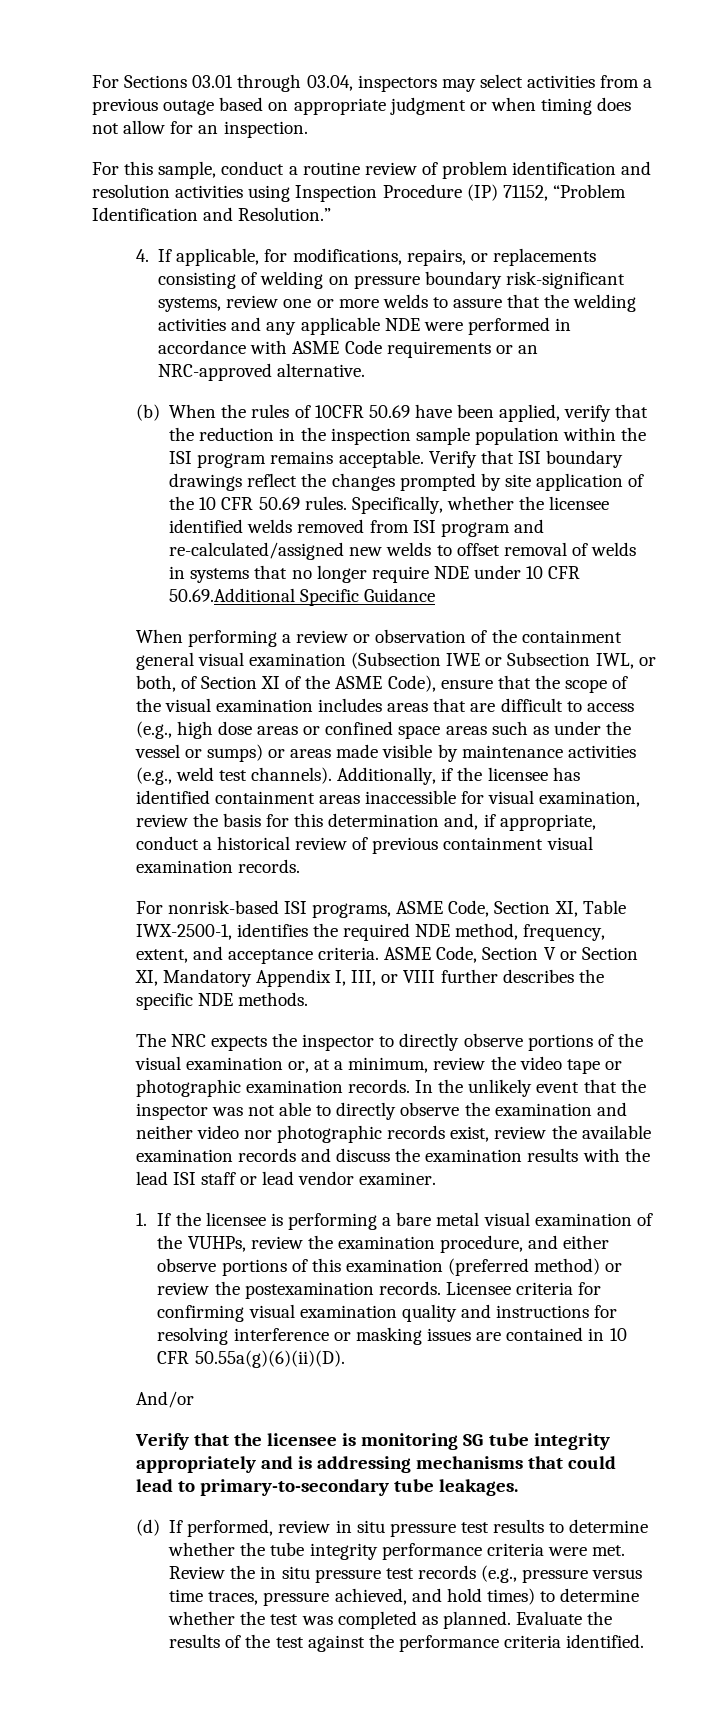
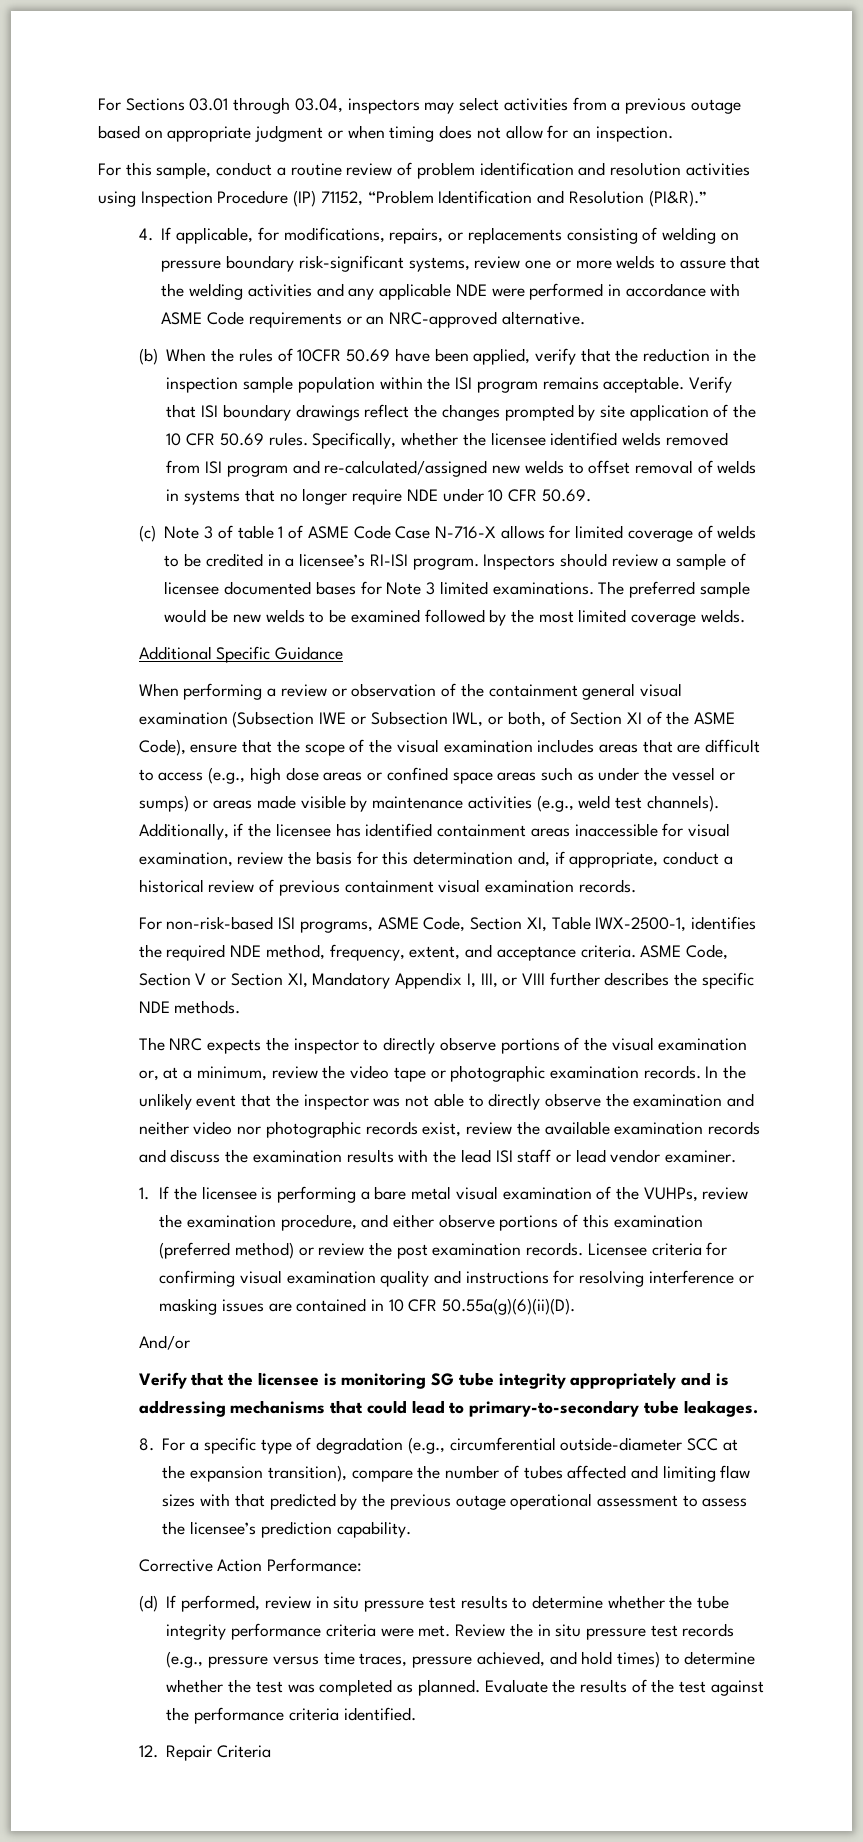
- For this sample, conduct a routine review of problem identification and resolution activities using Inspection Procedure (IP) 71152, “Problem Identification and Resolution.”
+ For this sample, conduct a routine review of problem identification and resolution activities using Inspection Procedure (IP) 71152, “Problem Identification and Resolution (PI&R).”
- Specifically, whether the licensee identified welds removed from ISI program and re-calculated/assigned new welds to offset removal of welds in systems that no longer require NDE under 10 CFR 50.69.Additional Specific Guidance
+ Specifically, whether the licensee identified welds removed from ISI program and re-calculated/assigned new welds to offset removal of welds in systems that no longer require NDE under 10 CFR 50.69.
+ (c) Note 3 of table 1 of ASME Code Case N-716-X allows for limited coverage of welds to be credited in a licensee’s RI-ISI program. Inspectors should review a sample of licensee documented bases for Note 3 limited examinations. The preferred sample would be new welds to be examined followed by the most limited coverage welds.
+ Additional Specific Guidance
- For nonrisk-based ISI programs, ASME Code, Section XI, Table IWX-2500-1, identifies the required NDE method, frequency, extent, and acceptance criteria.
+ For non-risk-based ISI programs, ASME Code, Section XI, Table IWX-2500-1, identifies the required NDE method, frequency, extent, and acceptance criteria.
- 1. If the licensee is performing a bare metal visual examination of the VUHPs, review the examination procedure, and either observe portions of this examination (preferred method) or review the postexamination records.
+ 1. If the licensee is performing a bare metal visual examination of the VUHPs, review the examination procedure, and either observe portions of this examination (preferred method) or review the post examination records.
+ 8. For a specific type of degradation (e.g., circumferential outside-diameter SCC at the expansion transition), compare the number of tubes affected and limiting flaw sizes with that predicted by the previous outage operational assessment to assess the licensee’s prediction capability.
+ Corrective Action Performance:
+ 12. Repair Criteria

